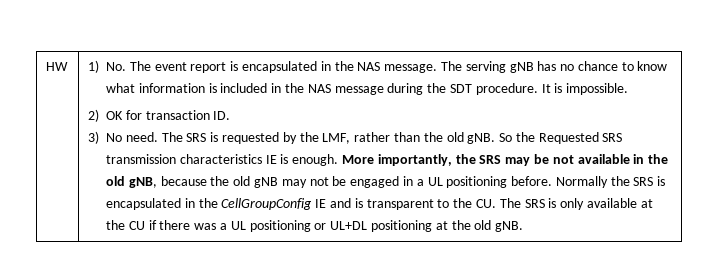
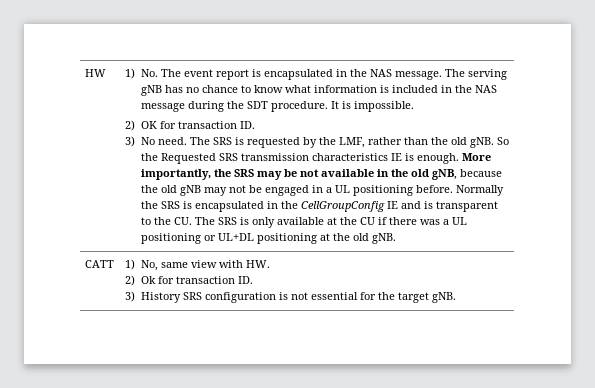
+ CATT | 1) No, same view with HW.
+ 2) Ok for transaction ID.
+ 3) History SRS configuration is not essential for the target gNB.

